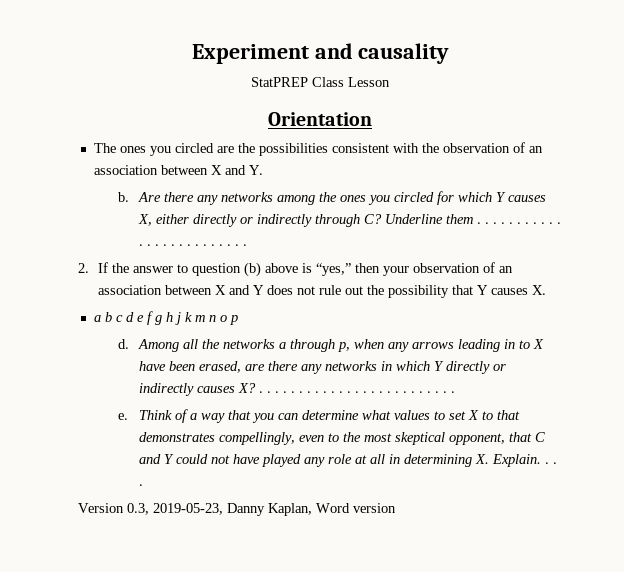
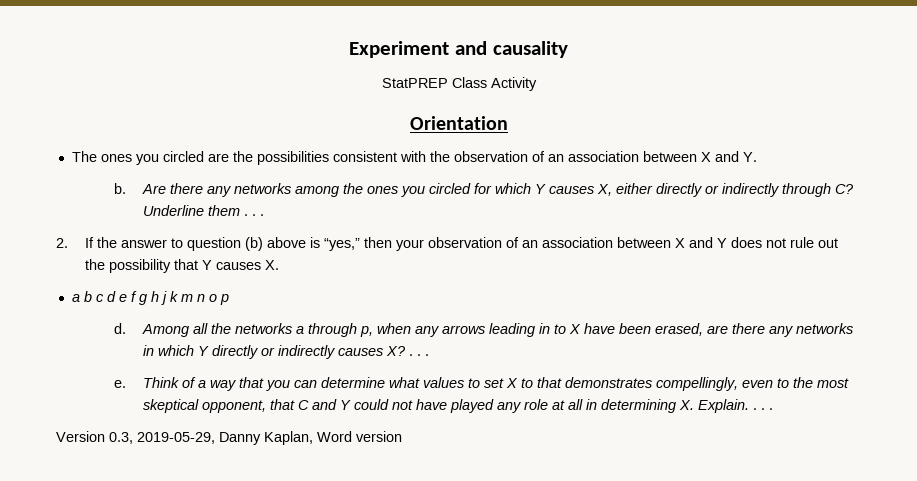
- StatPREP Class Lesson
+ StatPREP Class Activity
- Underline them . . . . . . . . . . . . . . . . . . . . . . . . .
+ Underline them . . .
- Among all the networks a through p, when any arrows leading in to X have been erased, are there any networks in which Y directly or indirectly causes X? . . . . . . . . . . . . . . . . . . . . . . . . .
+ Among all the networks a through p, when any arrows leading in to X have been erased, are there any networks in which Y directly or indirectly causes X? . . .
- Version 0.3, 2019-05-23, Danny Kaplan, Word version
+ Version 0.3, 2019-05-29, Danny Kaplan, Word version

